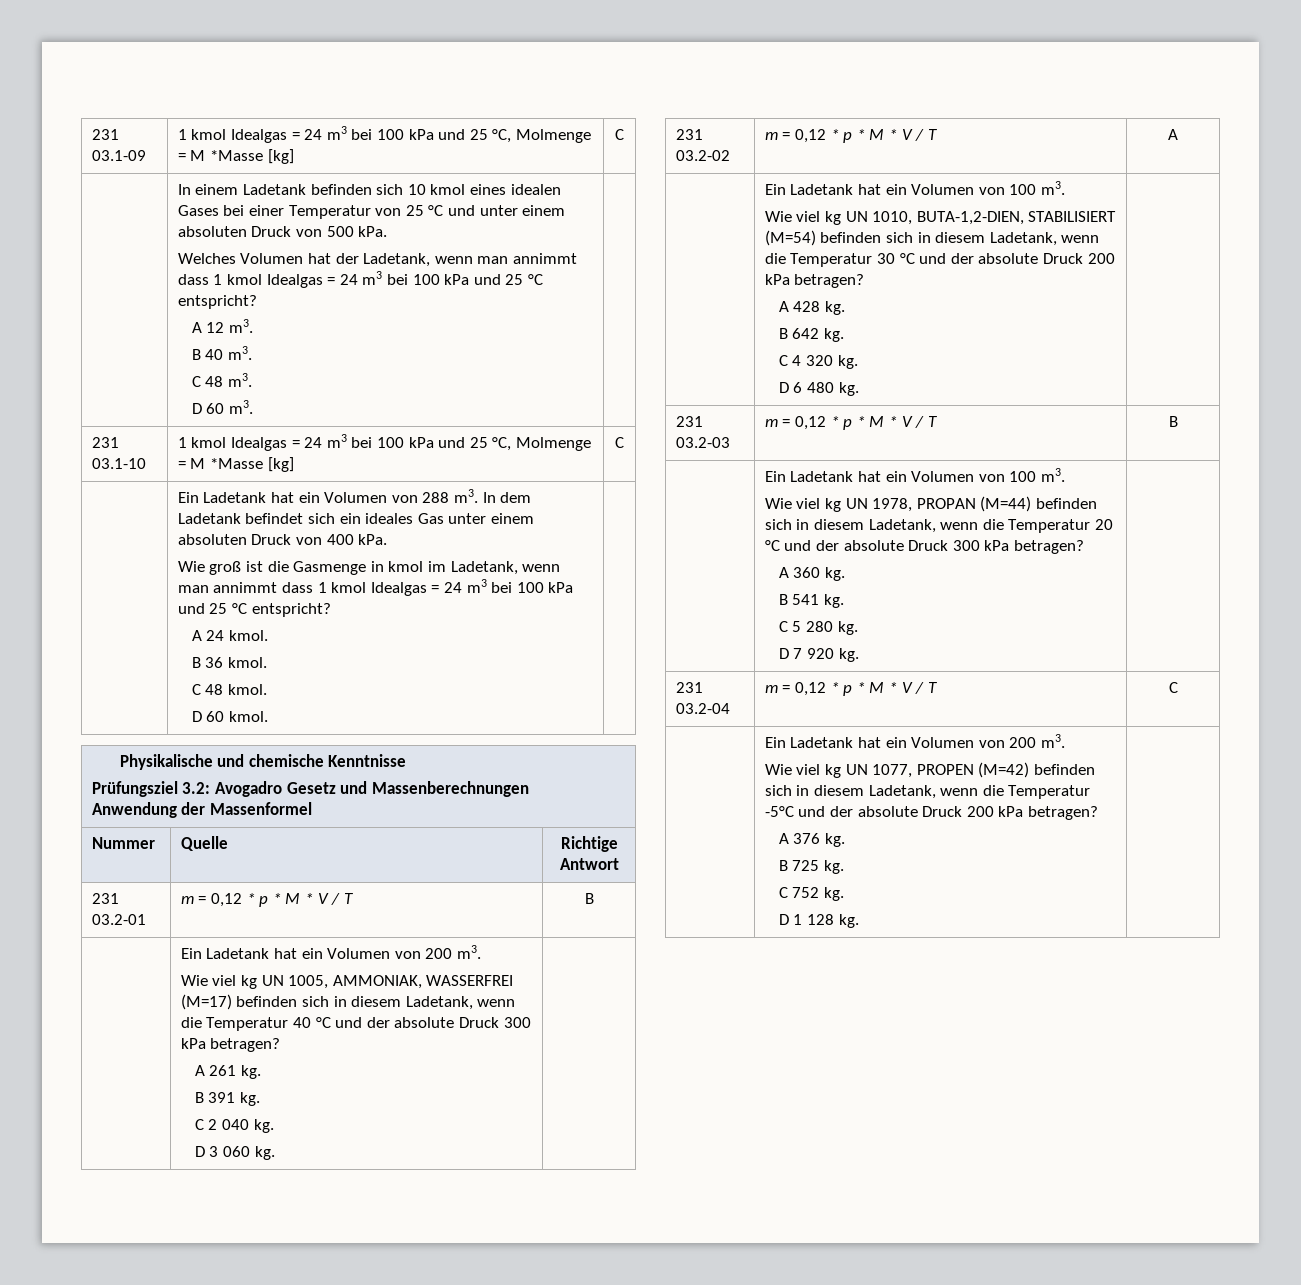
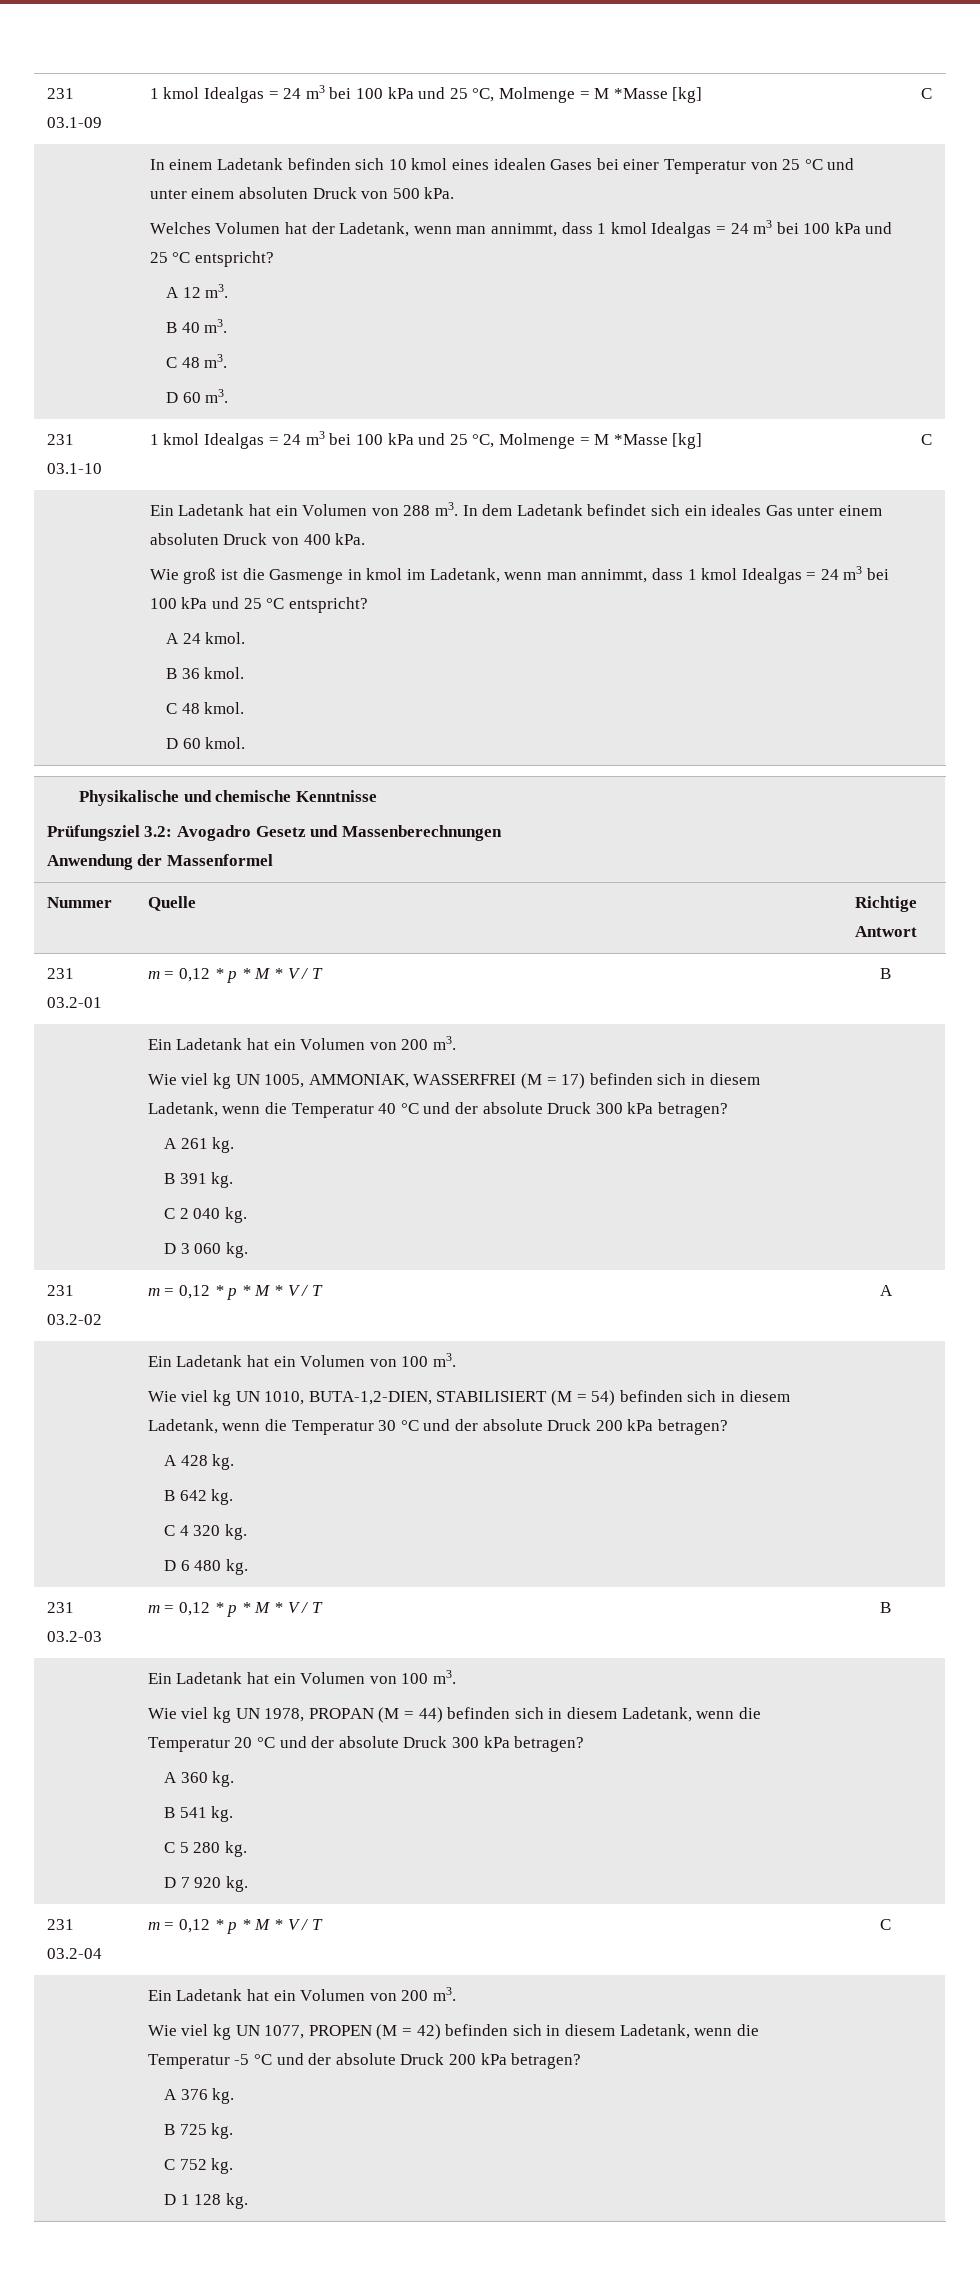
- Welches Volumen hat der Ladetank, wenn man annimmt dass 1 kmol Idealgas = 24 m3 bei 100 kPa und 25 °C entspricht?
+ Welches Volumen hat der Ladetank, wenn man annimmt, dass 1 kmol Idealgas = 24 m3 bei 100 kPa und 25 °C entspricht?
- Wie groß ist die Gasmenge in kmol im Ladetank, wenn man annimmt dass 1 kmol Idealgas = 24 m3 bei 100 kPa und 25 °C entspricht?
+ Wie groß ist die Gasmenge in kmol im Ladetank, wenn man annimmt, dass 1 kmol Idealgas = 24 m3 bei 100 kPa und 25 °C entspricht?
- Wie viel kg UN 1005, AMMONIAK, WASSERFREI (M=17) befinden sich in diesem Ladetank, wenn die Temperatur 40 °C und der absolute Druck 300 kPa betragen?
+ Wie viel kg UN 1005, AMMONIAK, WASSERFREI (M = 17) befinden sich in diesem Ladetank, wenn die Temperatur 40 °C und der absolute Druck 300 kPa betragen?
- Wie viel kg UN 1010, BUTA-1,2-DIEN, STABILISIERT (M=54) befinden sich in diesem Ladetank, wenn die Temperatur 30 °C und der absolute Druck 200 kPa betragen?
+ Wie viel kg UN 1010, BUTA-1,2-DIEN, STABILISIERT (M = 54) befinden sich in diesem Ladetank, wenn die Temperatur 30 °C und der absolute Druck 200 kPa betragen?
- Wie viel kg UN 1978, PROPAN (M=44) befinden sich in diesem Ladetank, wenn die Temperatur 20 °C und der absolute Druck 300 kPa betragen?
+ Wie viel kg UN 1978, PROPAN (M = 44) befinden sich in diesem Ladetank, wenn die Temperatur 20 °C und der absolute Druck 300 kPa betragen?
- Wie viel kg UN 1077, PROPEN (M=42) befinden sich in diesem Ladetank, wenn die Temperatur -5°C und der absolute Druck 200 kPa betragen?
+ Wie viel kg UN 1077, PROPEN (M = 42) befinden sich in diesem Ladetank, wenn die Temperatur -5 °C und der absolute Druck 200 kPa betragen?

